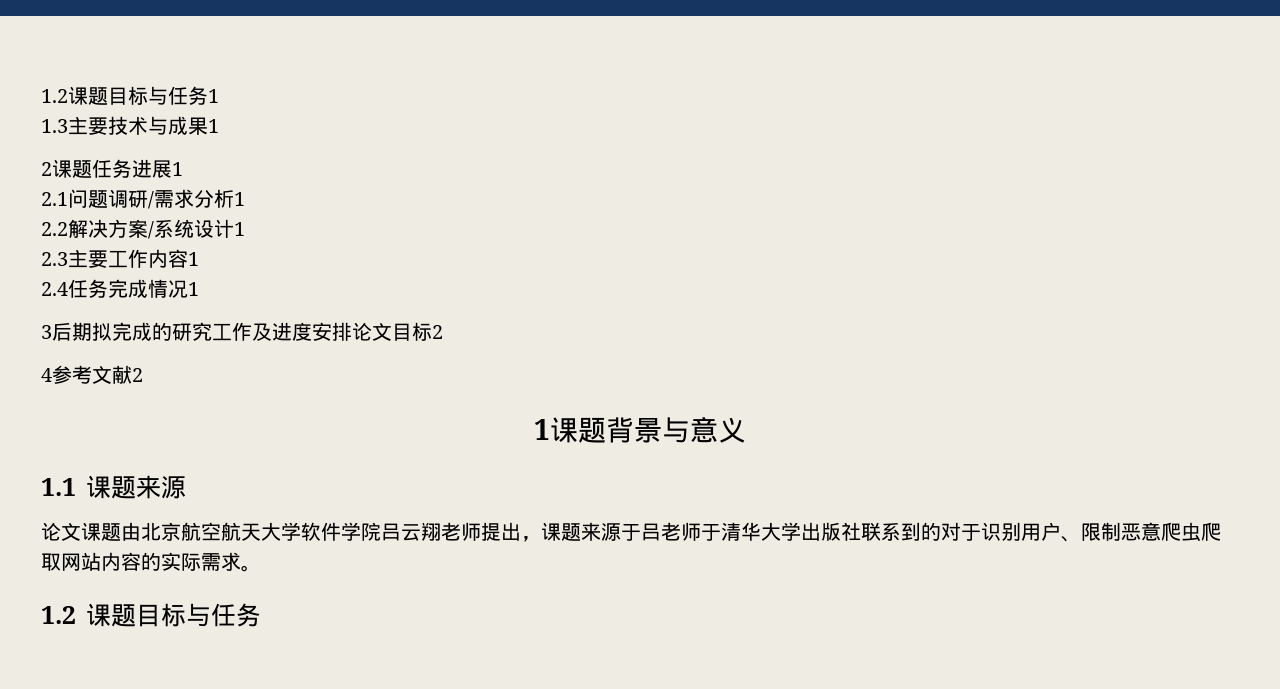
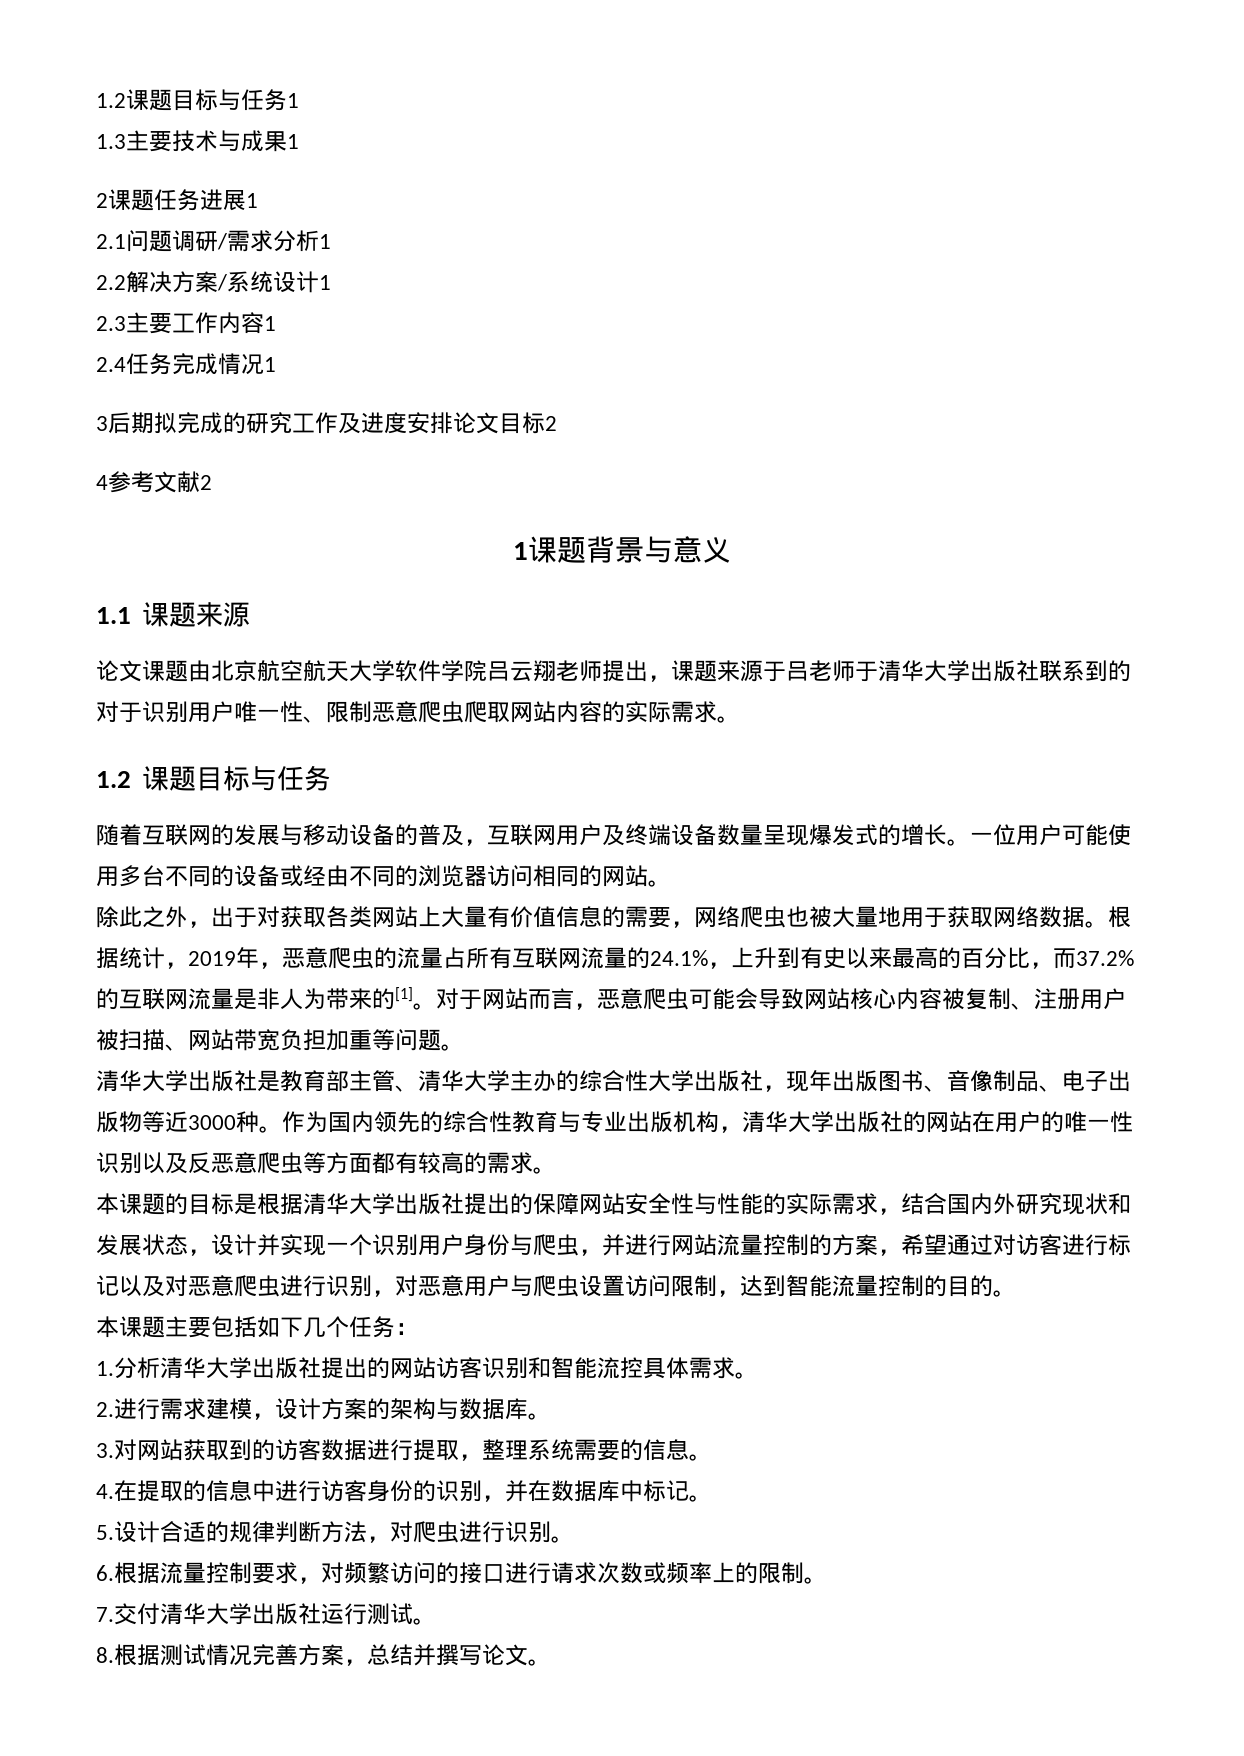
- 论文课题由北京航空航天大学软件学院吕云翔老师提出，课题来源于吕老师于清华大学出版社联系到的对于识别用户、限制恶意爬虫爬取网站内容的实际需求。
+ 论文课题由北京航空航天大学软件学院吕云翔老师提出，课题来源于吕老师于清华大学出版社联系到的对于识别用户唯一性、限制恶意爬虫爬取网站内容的实际需求。
+ 随着互联网的发展与移动设备的普及，互联网用户及终端设备数量呈现爆发式的增长。一位用户可能使用多台不同的设备或经由不同的浏览器访问相同的网站。
+ 除此之外，出于对获取各类网站上大量有价值信息的需要，网络爬虫也被大量地用于获取网络数据。根据统计，2019年，恶意爬虫的流量占所有互联网流量的24.1%，上升到有史以来最高的百分比，而37.2%的互联网流量是非人为带来的[1]。对于网站而言，恶意爬虫可能会导致网站核心内容被复制、注册用户被扫描、网站带宽负担加重等问题。
+ 清华大学出版社是教育部主管、清华大学主办的综合性大学出版社，现年出版图书、音像制品、电子出版物等近3000种。作为国内领先的综合性教育与专业出版机构，清华大学出版社的网站在用户的唯一性识别以及反恶意爬虫等方面都有较高的需求。
+ 本课题的目标是根据清华大学出版社提出的保障网站安全性与性能的实际需求，结合国内外研究现状和发展状态，设计并实现一个识别用户身份与爬虫，并进行网站流量控制的方案，希望通过对访客进行标记以及对恶意爬虫进行识别，对恶意用户与爬虫设置访问限制，达到智能流量控制的目的。
+ 本课题主要包括如下几个任务：
+ 1.分析清华大学出版社提出的网站访客识别和智能流控具体需求。
+ 2.进行需求建模，设计方案的架构与数据库。
+ 3.对网站获取到的访客数据进行提取，整理系统需要的信息。
+ 4.在提取的信息中进行访客身份的识别，并在数据库中标记。
+ 5.设计合适的规律判断方法，对爬虫进行识别。
+ 6.根据流量控制要求，对频繁访问的接口进行请求次数或频率上的限制。
+ 7.交付清华大学出版社运行测试。
+ 8.根据测试情况完善方案，总结并撰写论文。

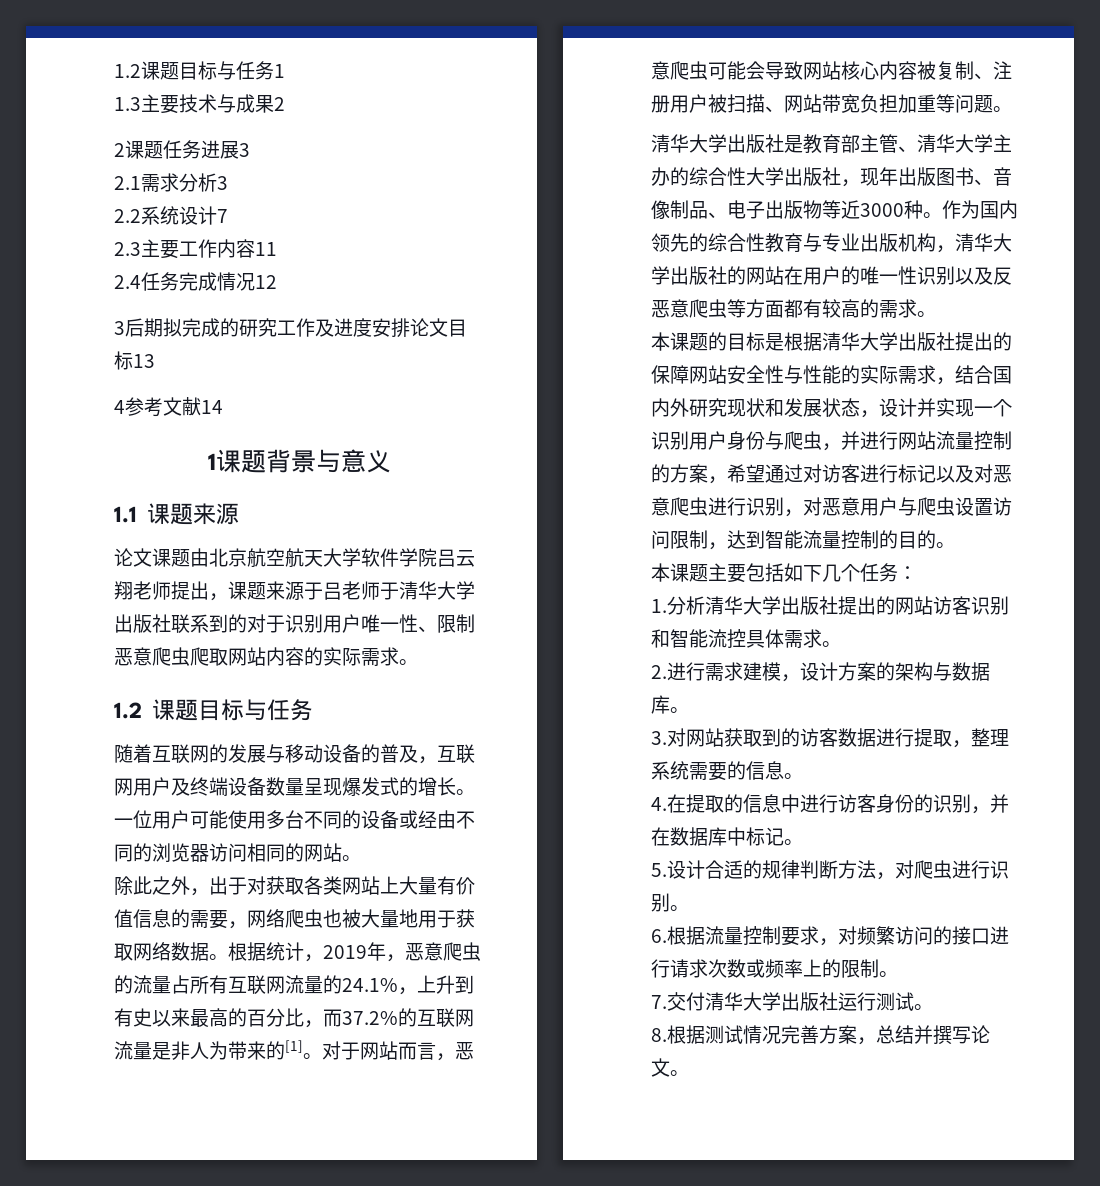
- 1.3主要技术与成果1
+ 1.3主要技术与成果2
- 2课题任务进展1
+ 2课题任务进展3
- 2.1问题调研/需求分析1
+ 2.1需求分析3
- 2.2解决方案/系统设计1
+ 2.2系统设计7
- 2.3主要工作内容1
+ 2.3主要工作内容11
- 2.4任务完成情况1
+ 2.4任务完成情况12
- 3后期拟完成的研究工作及进度安排论文目标2
+ 3后期拟完成的研究工作及进度安排论文目标13
- 4参考文献2
+ 4参考文献14

